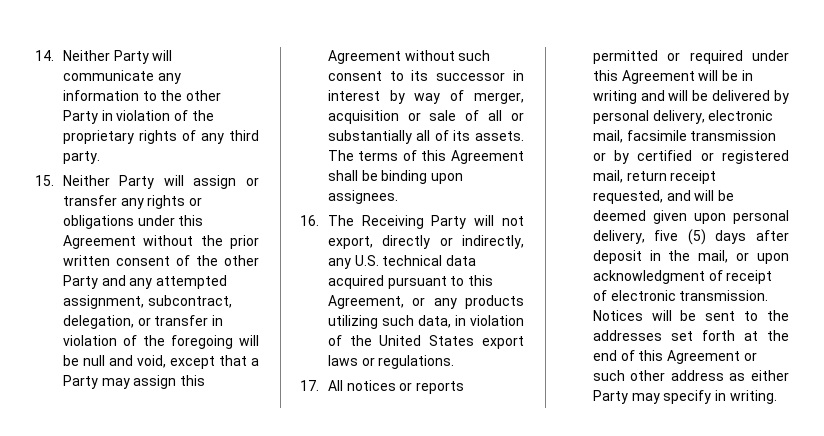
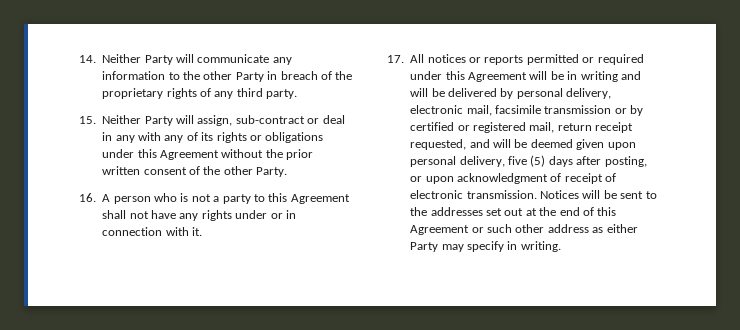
- 14. Neither Party will communicate any information to the other Party in violation of the proprietary rights of any third party.
+ 14. Neither Party will communicate any information to the other Party in breach of the proprietary rights of any third party.
- 15. Neither Party will assign or transfer any rights or obligations under this Agreement without the prior written consent of the other Party and any attempted assignment, subcontract, delegation, or transfer in violation of the foregoing will be null and void, except that a Party may assign this Agreement without such consent to its successor in interest by way of merger, acquisition or sale of all or substantially all of its assets. The terms of this Agreement shall be binding upon assignees.
- 16. The Receiving Party will not export, directly or indirectly, any U.S. technical data acquired pursuant to this Agreement, or any products utilizing such data, in violation of the United States export laws or regulations.
+ 15. Neither Party will assign, sub-contract or deal in any with any of its rights or obligations under this Agreement without the prior written consent of the other Party.
+ 16. A person who is not a party to this Agreement shall not have any rights under or in connection with it.
- 17. All notices or reports permitted or required under this Agreement will be in writing and will be delivered by personal delivery, electronic mail, facsimile transmission or by certified or registered mail, return receipt requested, and will be deemed given upon personal delivery, five (5) days after deposit in the mail, or upon acknowledgment of receipt of electronic transmission.
+ 17. All notices or reports permitted or required under this Agreement will be in writing and will be delivered by personal delivery, electronic mail, facsimile transmission or by certified or registered mail, return receipt requested, and will be deemed given upon personal delivery, five (5) days after posting, or upon acknowledgment of receipt of electronic transmission.
- Notices will be sent to the addresses set forth at the end of this Agreement or such other address as either Party may specify in writing.
+ Notices will be sent to the addresses set out at the end of this Agreement or such other address as either Party may specify in writing.

